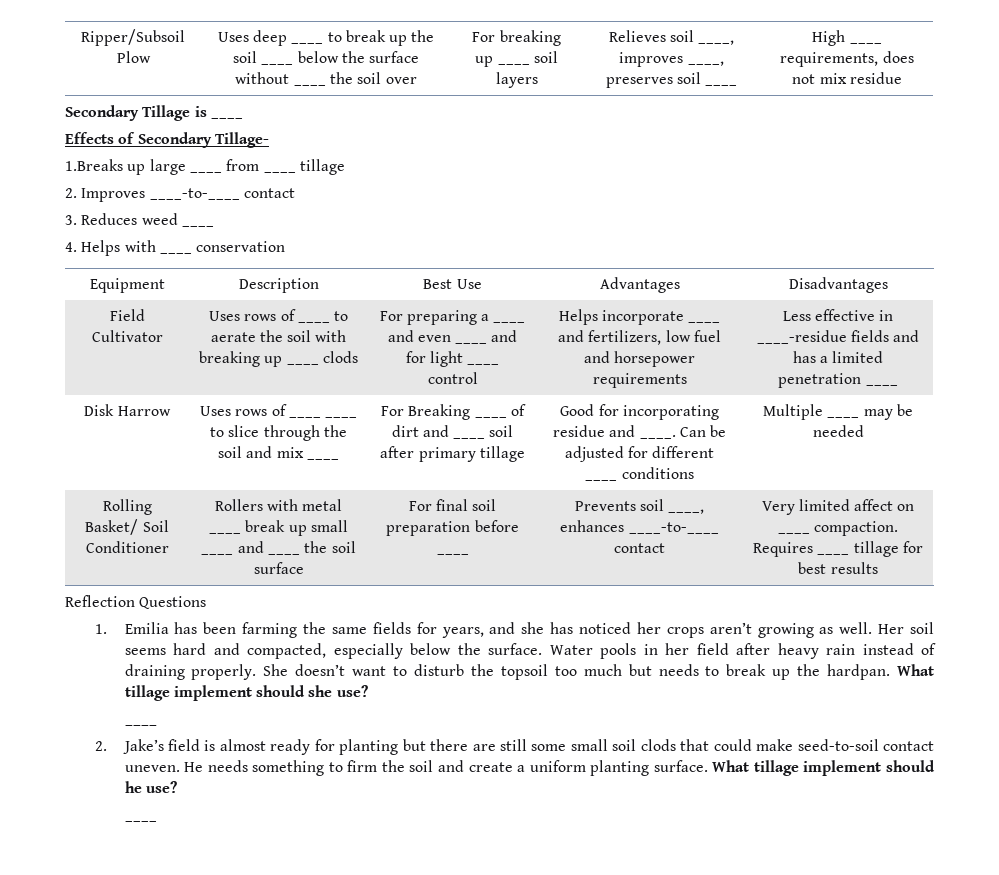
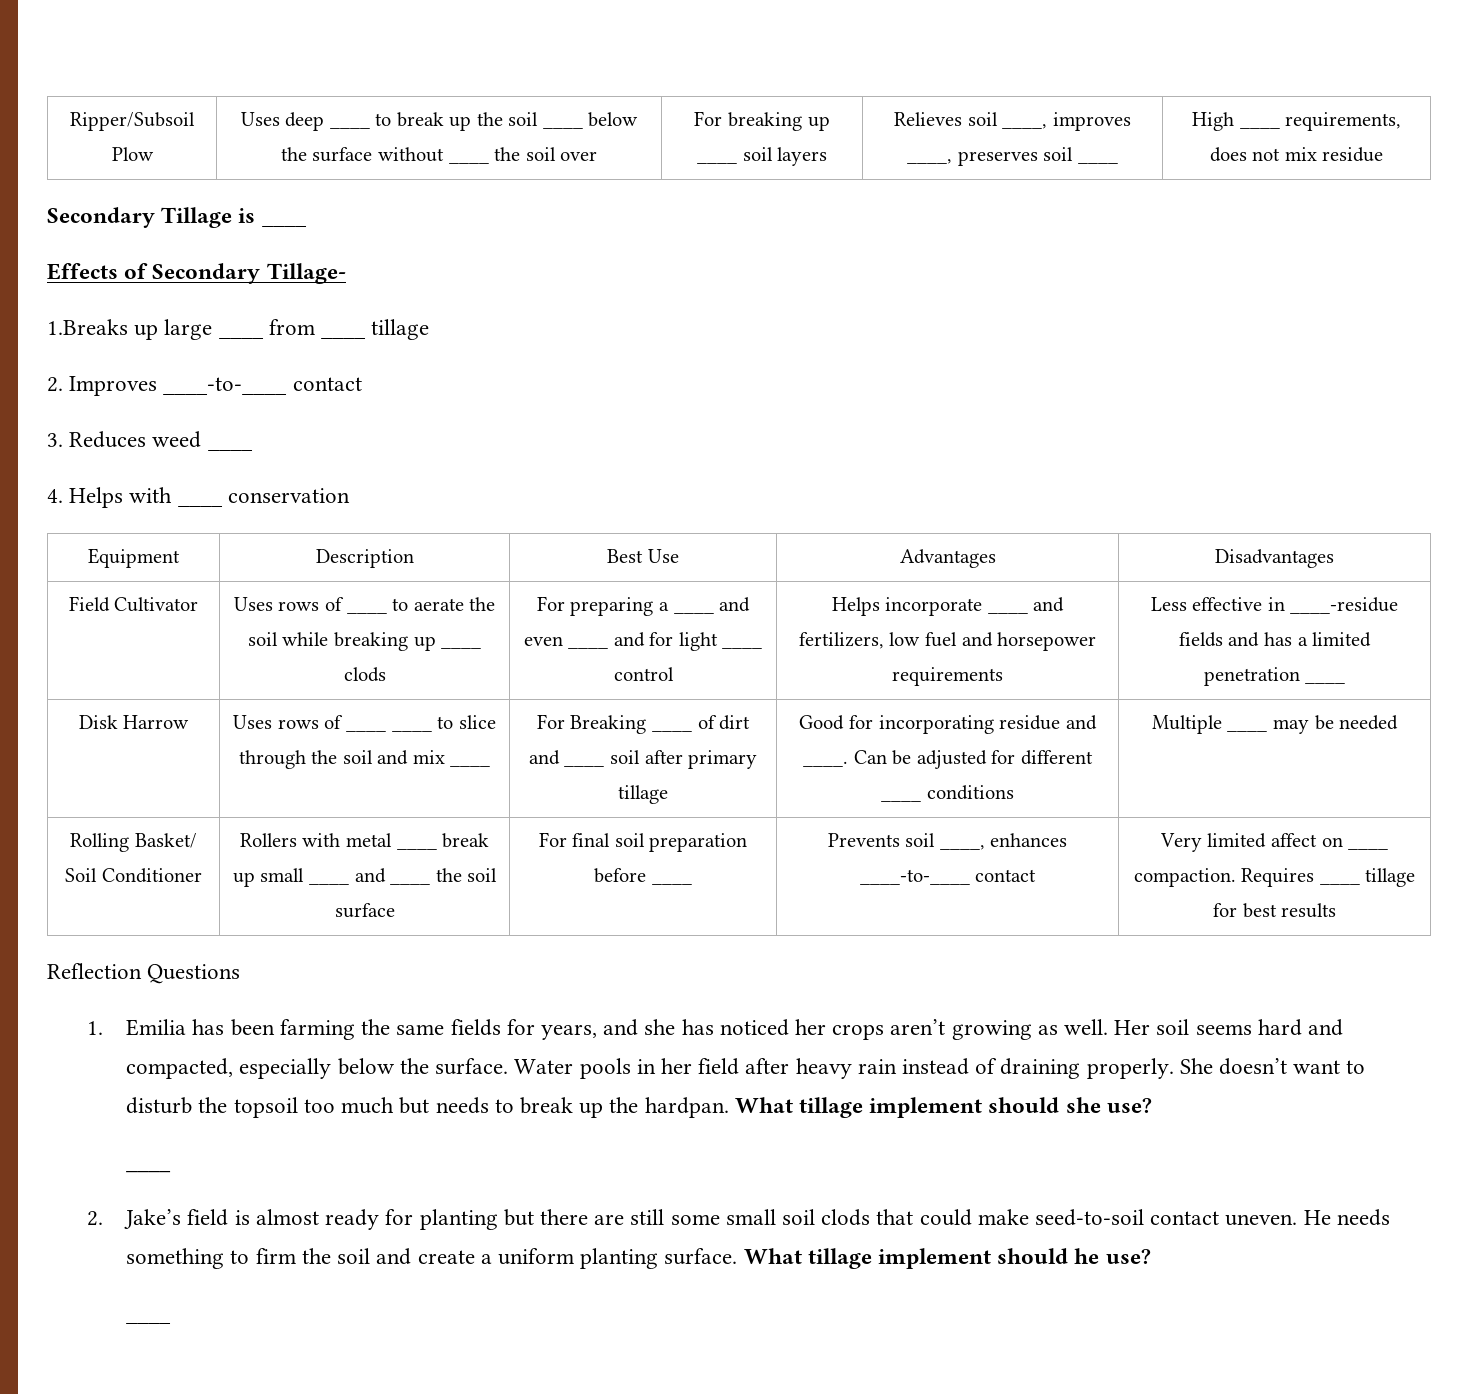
- Uses rows of ____ to aerate the soil with breaking up ____ clods
+ Uses rows of ____ to aerate the soil while breaking up ____ clods

